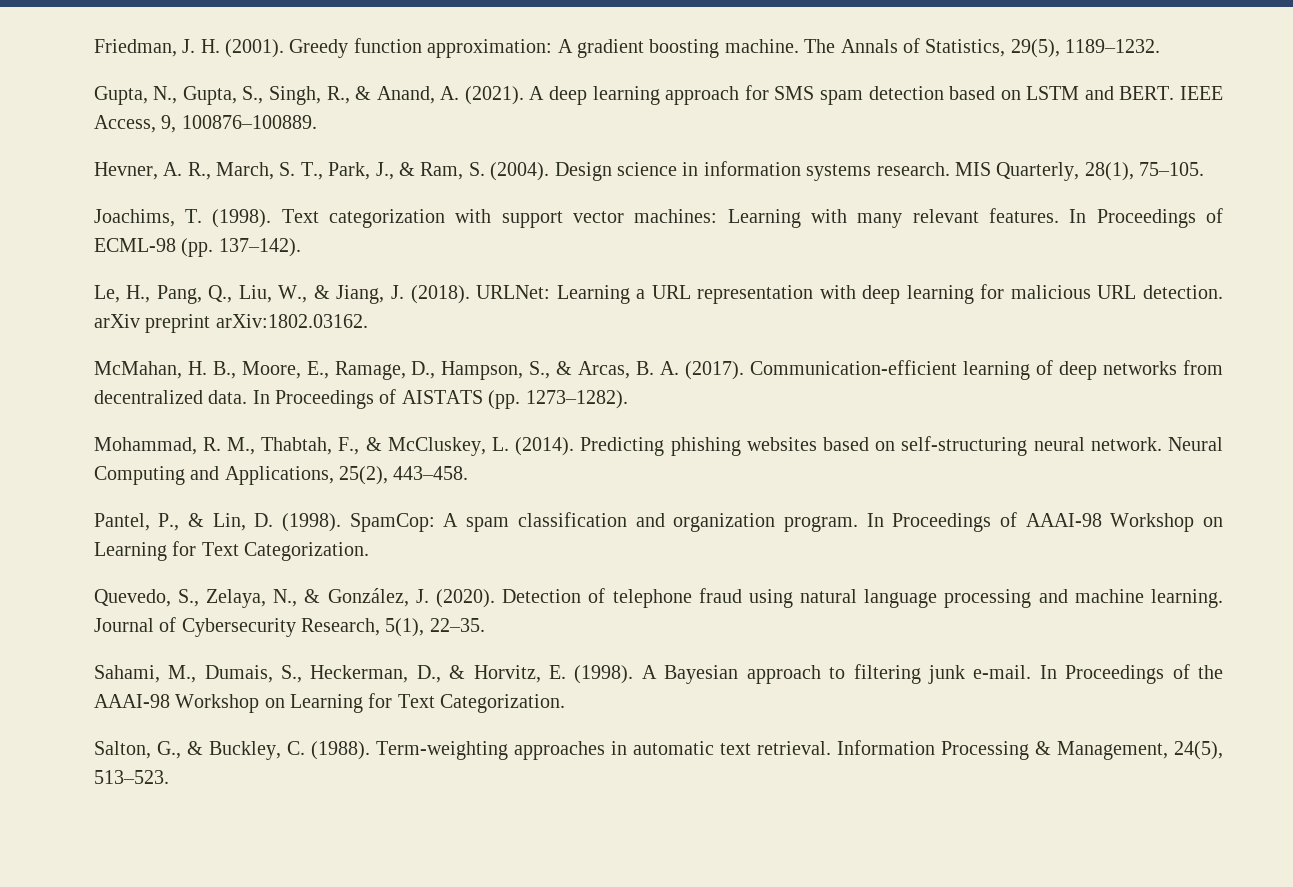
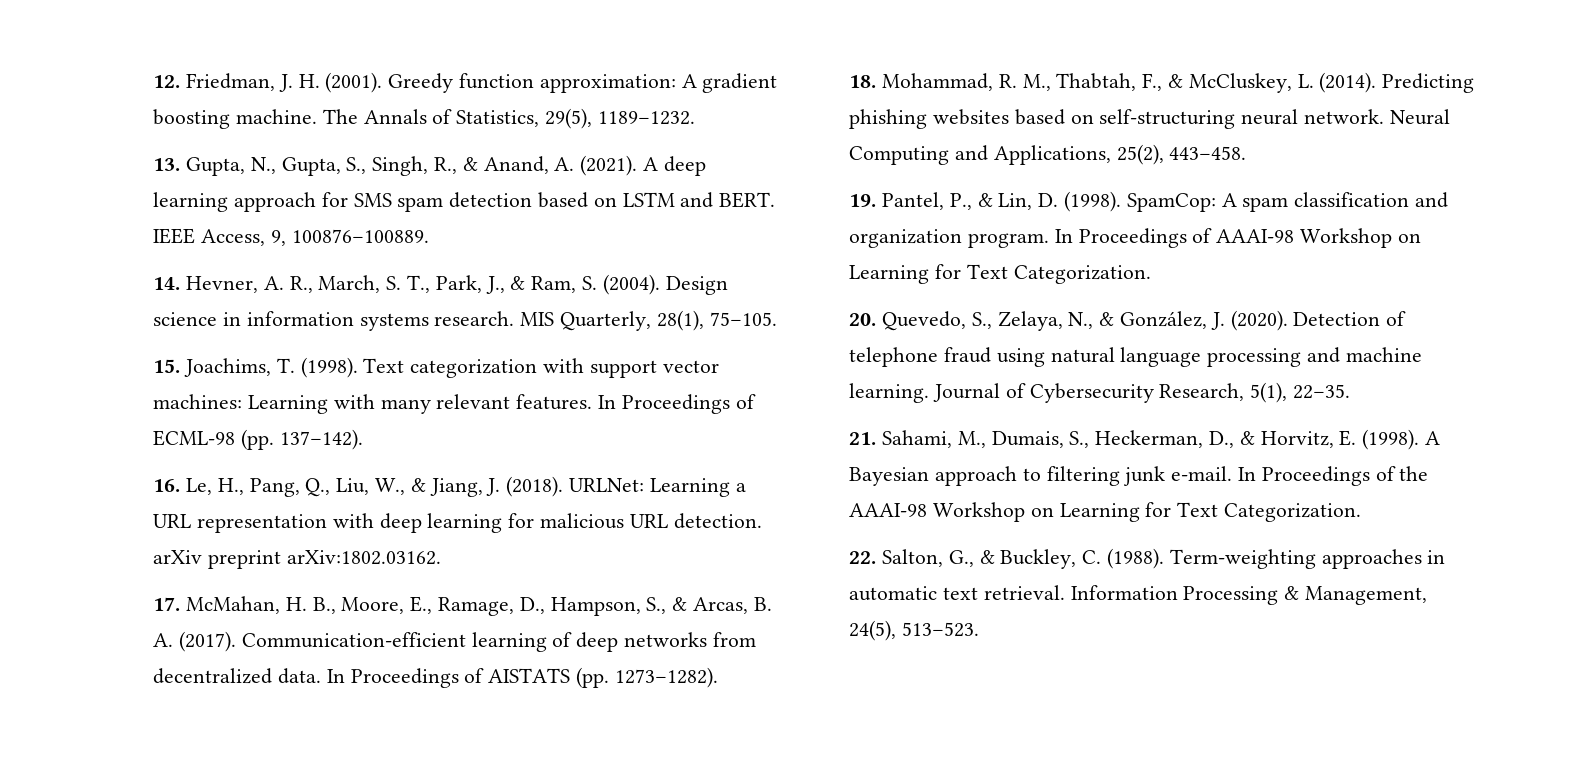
- Friedman, J. H. (2001).
+ 12. Friedman, J. H. (2001).
- Gupta, N., Gupta, S., Singh, R., & Anand, A. (2021).
+ 13. Gupta, N., Gupta, S., Singh, R., & Anand, A. (2021).
- Hevner, A. R., March, S. T., Park, J., & Ram, S. (2004).
+ 14. Hevner, A. R., March, S. T., Park, J., & Ram, S. (2004).
- Joachims, T. (1998).
+ 15. Joachims, T. (1998).
- Le, H., Pang, Q., Liu, W., & Jiang, J. (2018).
+ 16. Le, H., Pang, Q., Liu, W., & Jiang, J. (2018).
- McMahan, H. B., Moore, E., Ramage, D., Hampson, S., & Arcas, B. A. (2017).
+ 17. McMahan, H. B., Moore, E., Ramage, D., Hampson, S., & Arcas, B. A. (2017).
- Mohammad, R. M., Thabtah, F., & McCluskey, L. (2014).
+ 18. Mohammad, R. M., Thabtah, F., & McCluskey, L. (2014).
- Pantel, P., & Lin, D. (1998).
+ 19. Pantel, P., & Lin, D. (1998).
- Quevedo, S., Zelaya, N., & González, J. (2020).
+ 20. Quevedo, S., Zelaya, N., & González, J. (2020).
- Sahami, M., Dumais, S., Heckerman, D., & Horvitz, E. (1998).
+ 21. Sahami, M., Dumais, S., Heckerman, D., & Horvitz, E. (1998).
- Salton, G., & Buckley, C. (1988).
+ 22. Salton, G., & Buckley, C. (1988).

